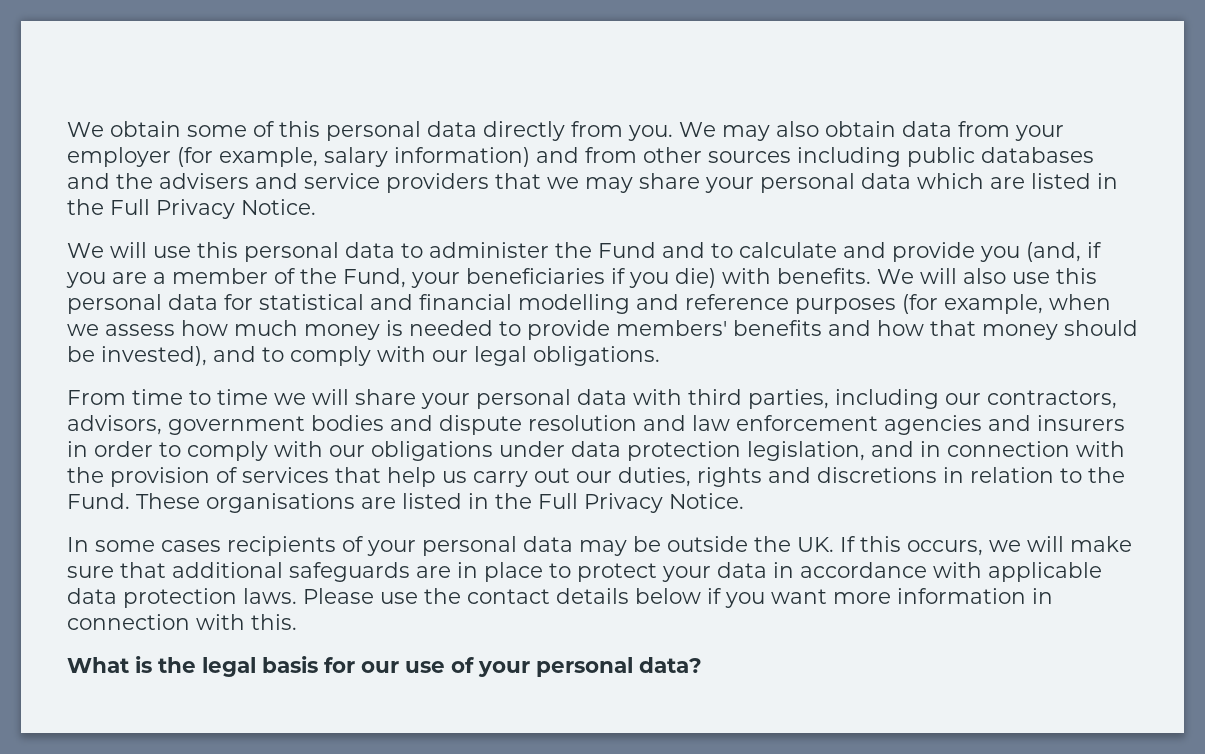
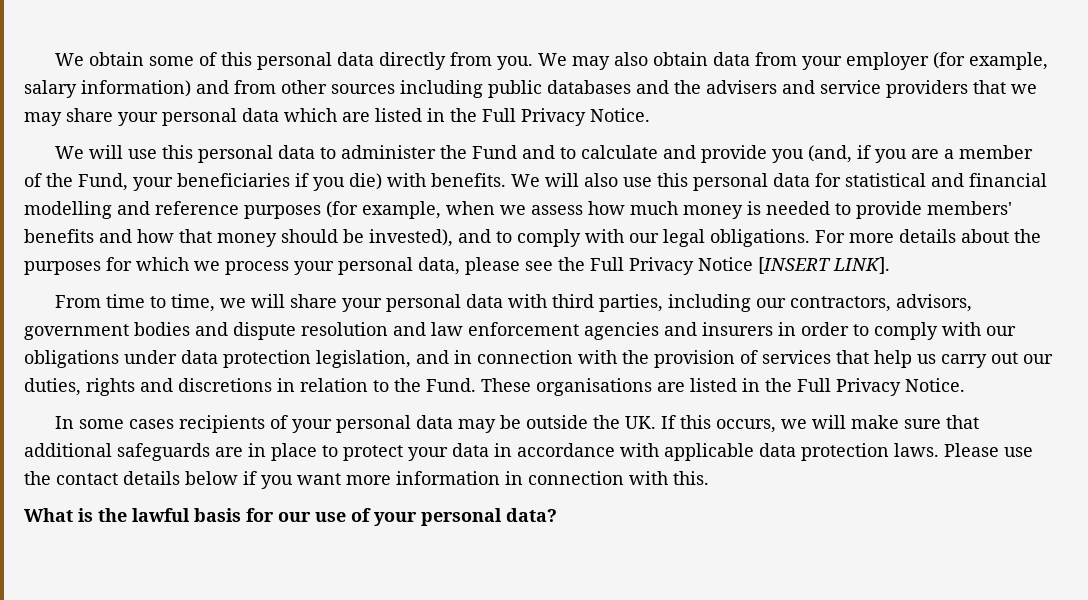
+ For more details about the purposes for which we process your personal data, please see the Full Privacy Notice [INSERT LINK].
- From time to time we will share your personal data with third parties, including our contractors, advisors, government bodies and dispute resolution and law enforcement agencies and insurers in order to comply with our obligations under data protection legislation, and in connection with the provision of services that help us carry out our duties, rights and discretions in relation to the Fund.
+ From time to time, we will share your personal data with third parties, including our contractors, advisors, government bodies and dispute resolution and law enforcement agencies and insurers in order to comply with our obligations under data protection legislation, and in connection with the provision of services that help us carry out our duties, rights and discretions in relation to the Fund.
- What is the legal basis for our use of your personal data?
+ What is the lawful basis for our use of your personal data?

